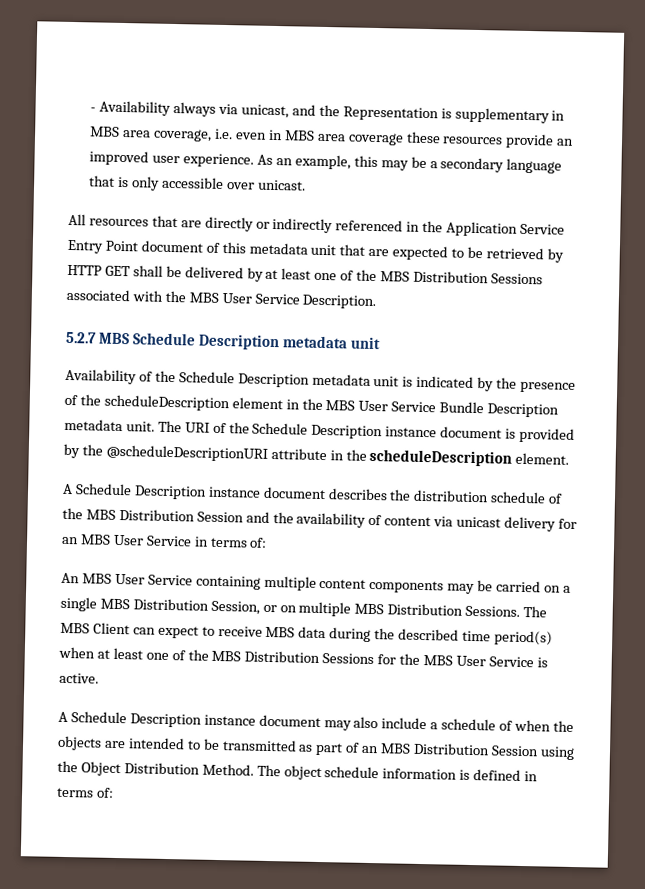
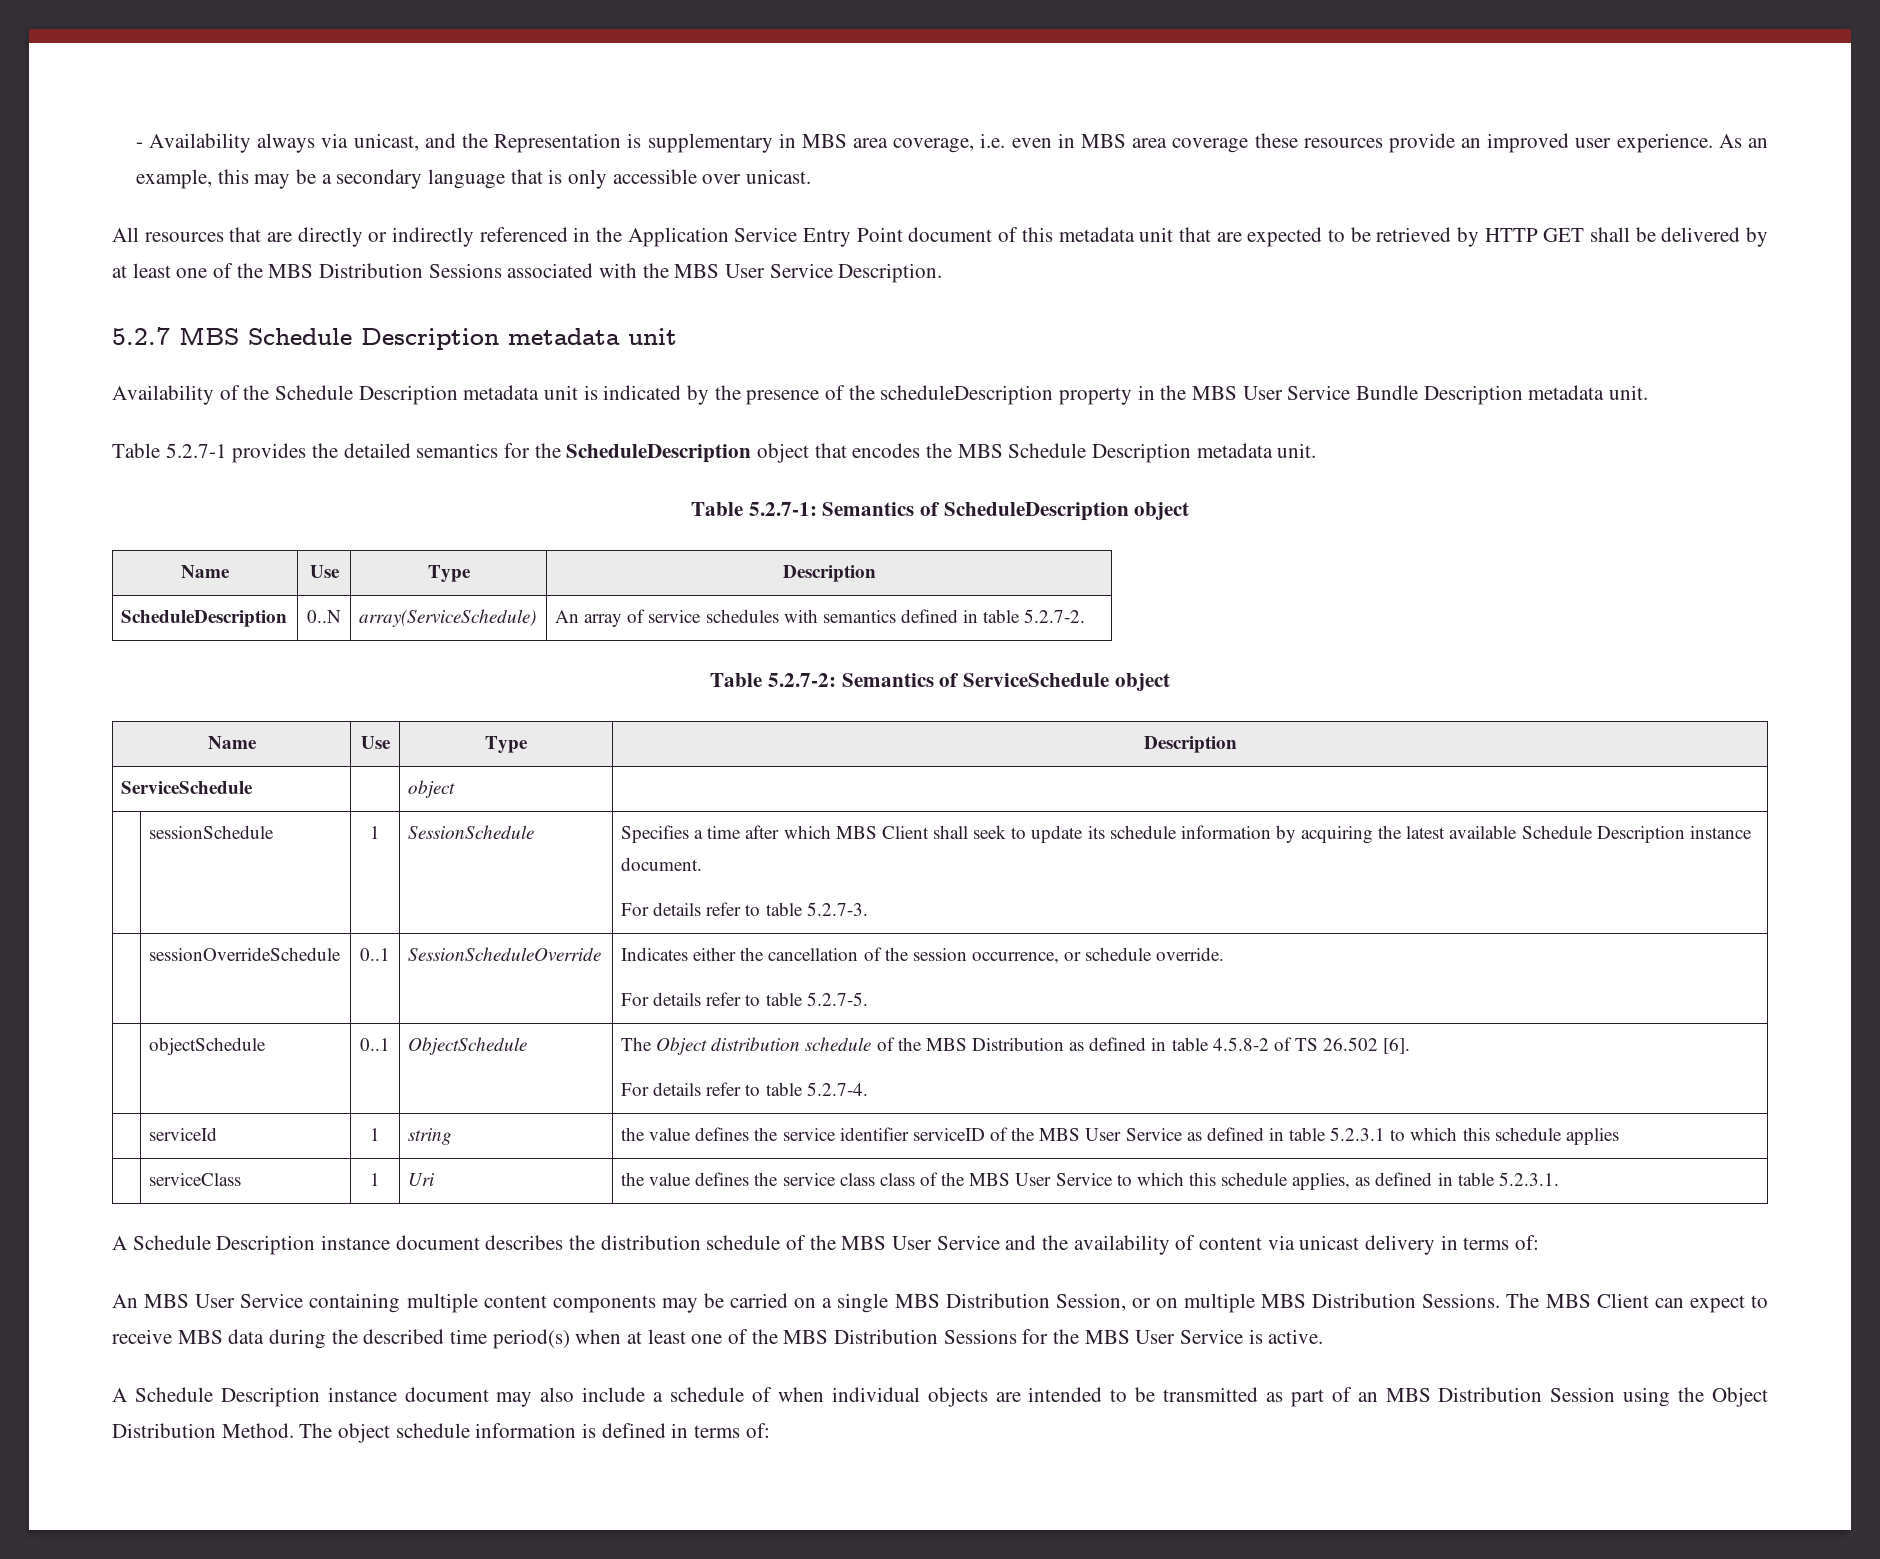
- Availability of the Schedule Description metadata unit is indicated by the presence of the scheduleDescription element in the MBS User Service Bundle Description metadata unit. The URI of the Schedule Description instance document is provided by the @scheduleDescriptionURI attribute in the scheduleDescription element.
+ Availability of the Schedule Description metadata unit is indicated by the presence of the scheduleDescription property in the MBS User Service Bundle Description metadata unit.
+ Table 5.2.7-1 provides the detailed semantics for the ScheduleDescription object that encodes the MBS Schedule Description metadata unit.
+ Table 5.2.7-1: Semantics of ScheduleDescription object
+ Name | Use | Type | Description
+ ScheduleDescription | 0..N | array(ServiceSchedule) | An array of service schedules with semantics defined in table 5.2.7-2.
+ Table 5.2.7-2: Semantics of ServiceSchedule object
+ Name | Use | Type | Description
+ ServiceSchedule | | object |
+ | sessionSchedule | 1 | SessionSchedule | Specifies a time after which MBS Client shall seek to update its schedule information by acquiring the latest available Schedule Description instance document.
+ For details refer to table 5.2.7-3.
+ | sessionOverrideSchedule | 0..1 | SessionScheduleOverride | Indicates either the cancellation of the session occurrence, or schedule override.
+ For details refer to table 5.2.7-5.
+ | objectSchedule | 0..1 | ObjectSchedule | The Object distribution schedule of the MBS Distribution as defined in table 4.5.8-2 of TS 26.502 [6].
+ For details refer to table 5.2.7-4.
+ | serviceId | 1 | string | the value defines the service identifier serviceID of the MBS User Service as defined in table 5.2.3.1 to which this schedule applies
+ | serviceClass | 1 | Uri | the value defines the service class class of the MBS User Service to which this schedule applies, as defined in table 5.2.3.1.
- A Schedule Description instance document describes the distribution schedule of the MBS Distribution Session and the availability of content via unicast delivery for an MBS User Service in terms of:
+ A Schedule Description instance document describes the distribution schedule of the MBS User Service and the availability of content via unicast delivery in terms of:
- A Schedule Description instance document may also include a schedule of when the objects are intended to be transmitted as part of an MBS Distribution Session using the Object Distribution Method.
+ A Schedule Description instance document may also include a schedule of when individual objects are intended to be transmitted as part of an MBS Distribution Session using the Object Distribution Method.

